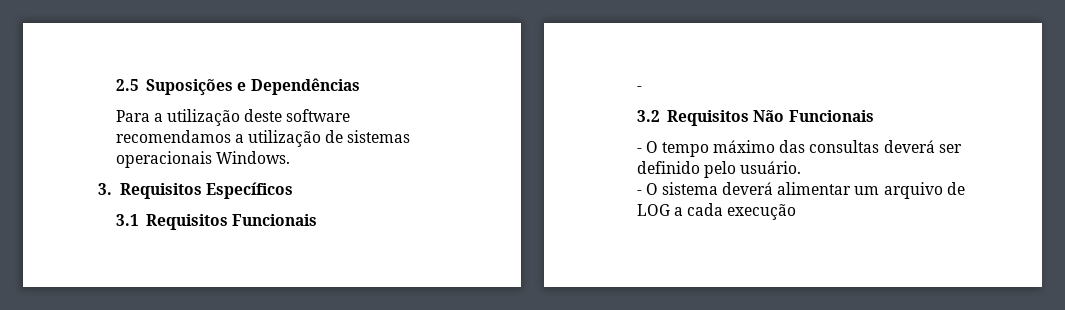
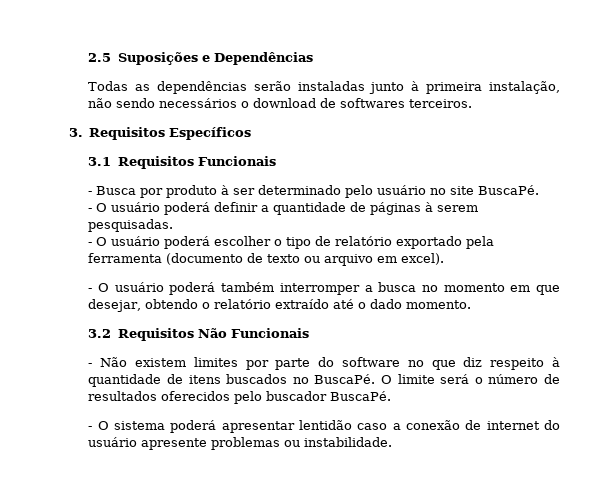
- Para a utilização deste software recomendamos a utilização de sistemas operacionais Windows.
+ Todas as dependências serão instaladas junto à primeira instalação, não sendo necessários o download de softwares terceiros.
  3.1 Requisitos Funcionais
- -
+ - Busca por produto à ser determinado pelo usuário no site BuscaPé.
+ - O usuário poderá definir a quantidade de páginas à serem pesquisadas.
+ - O usuário poderá escolher o tipo de relatório exportado pela ferramenta (documento de texto ou arquivo em excel).
+ - O usuário poderá também interromper a busca no momento em que desejar, obtendo o relatório extraído até o dado momento.
- - O tempo máximo das consultas deverá ser definido pelo usuário.
- - O sistema deverá alimentar um arquivo de LOG a cada execução
+ - Não existem limites por parte do software no que diz respeito à quantidade de itens buscados no BuscaPé. O limite será o número de resultados oferecidos pelo buscador BuscaPé.
+ - O sistema poderá apresentar lentidão caso a conexão de internet do usuário apresente problemas ou instabilidade.

